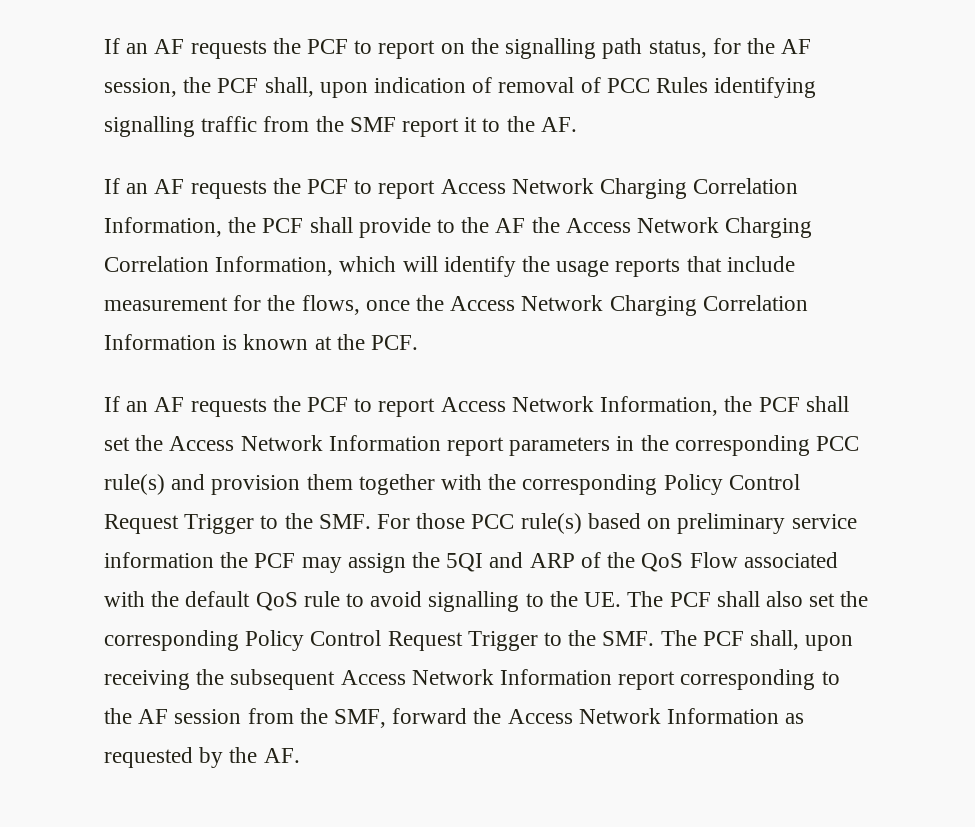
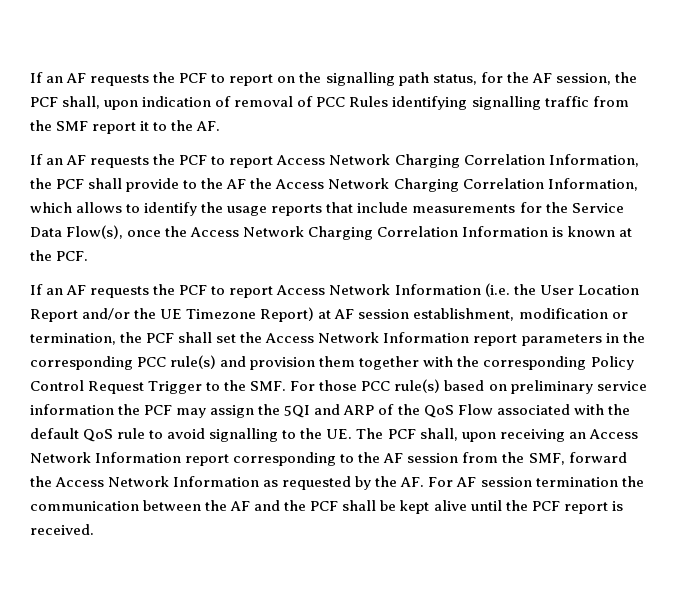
- If an AF requests the PCF to report Access Network Charging Correlation Information, the PCF shall provide to the AF the Access Network Charging Correlation Information, which will identify the usage reports that include measurement for the flows, once the Access Network Charging Correlation Information is known at the PCF.
+ If an AF requests the PCF to report Access Network Charging Correlation Information, the PCF shall provide to the AF the Access Network Charging Correlation Information, which allows to identify the usage reports that include measurements for the Service Data Flow(s), once the Access Network Charging Correlation Information is known at the PCF.
- If an AF requests the PCF to report Access Network Information, the PCF shall set the Access Network Information report parameters in the corresponding PCC rule(s) and provision them together with the corresponding Policy Control Request Trigger to the SMF. For those PCC rule(s) based on preliminary service information the PCF may assign the 5QI and ARP of the QoS Flow associated with the default QoS rule to avoid signalling to the UE. The PCF shall also set the corresponding Policy Control Request Trigger to the SMF. The PCF shall, upon receiving the subsequent Access Network Information report corresponding to the AF session from the SMF, forward the Access Network Information as requested by the AF.
+ If an AF requests the PCF to report Access Network Information (i.e. the User Location Report and/or the UE Timezone Report) at AF session establishment, modification or termination, the PCF shall set the Access Network Information report parameters in the corresponding PCC rule(s) and provision them together with the corresponding Policy Control Request Trigger to the SMF. For those PCC rule(s) based on preliminary service information the PCF may assign the 5QI and ARP of the QoS Flow associated with the default QoS rule to avoid signalling to the UE. The PCF shall, upon receiving an Access Network Information report corresponding to the AF session from the SMF, forward the Access Network Information as requested by the AF. For AF session termination the communication between the AF and the PCF shall be kept alive until the PCF report is received.

